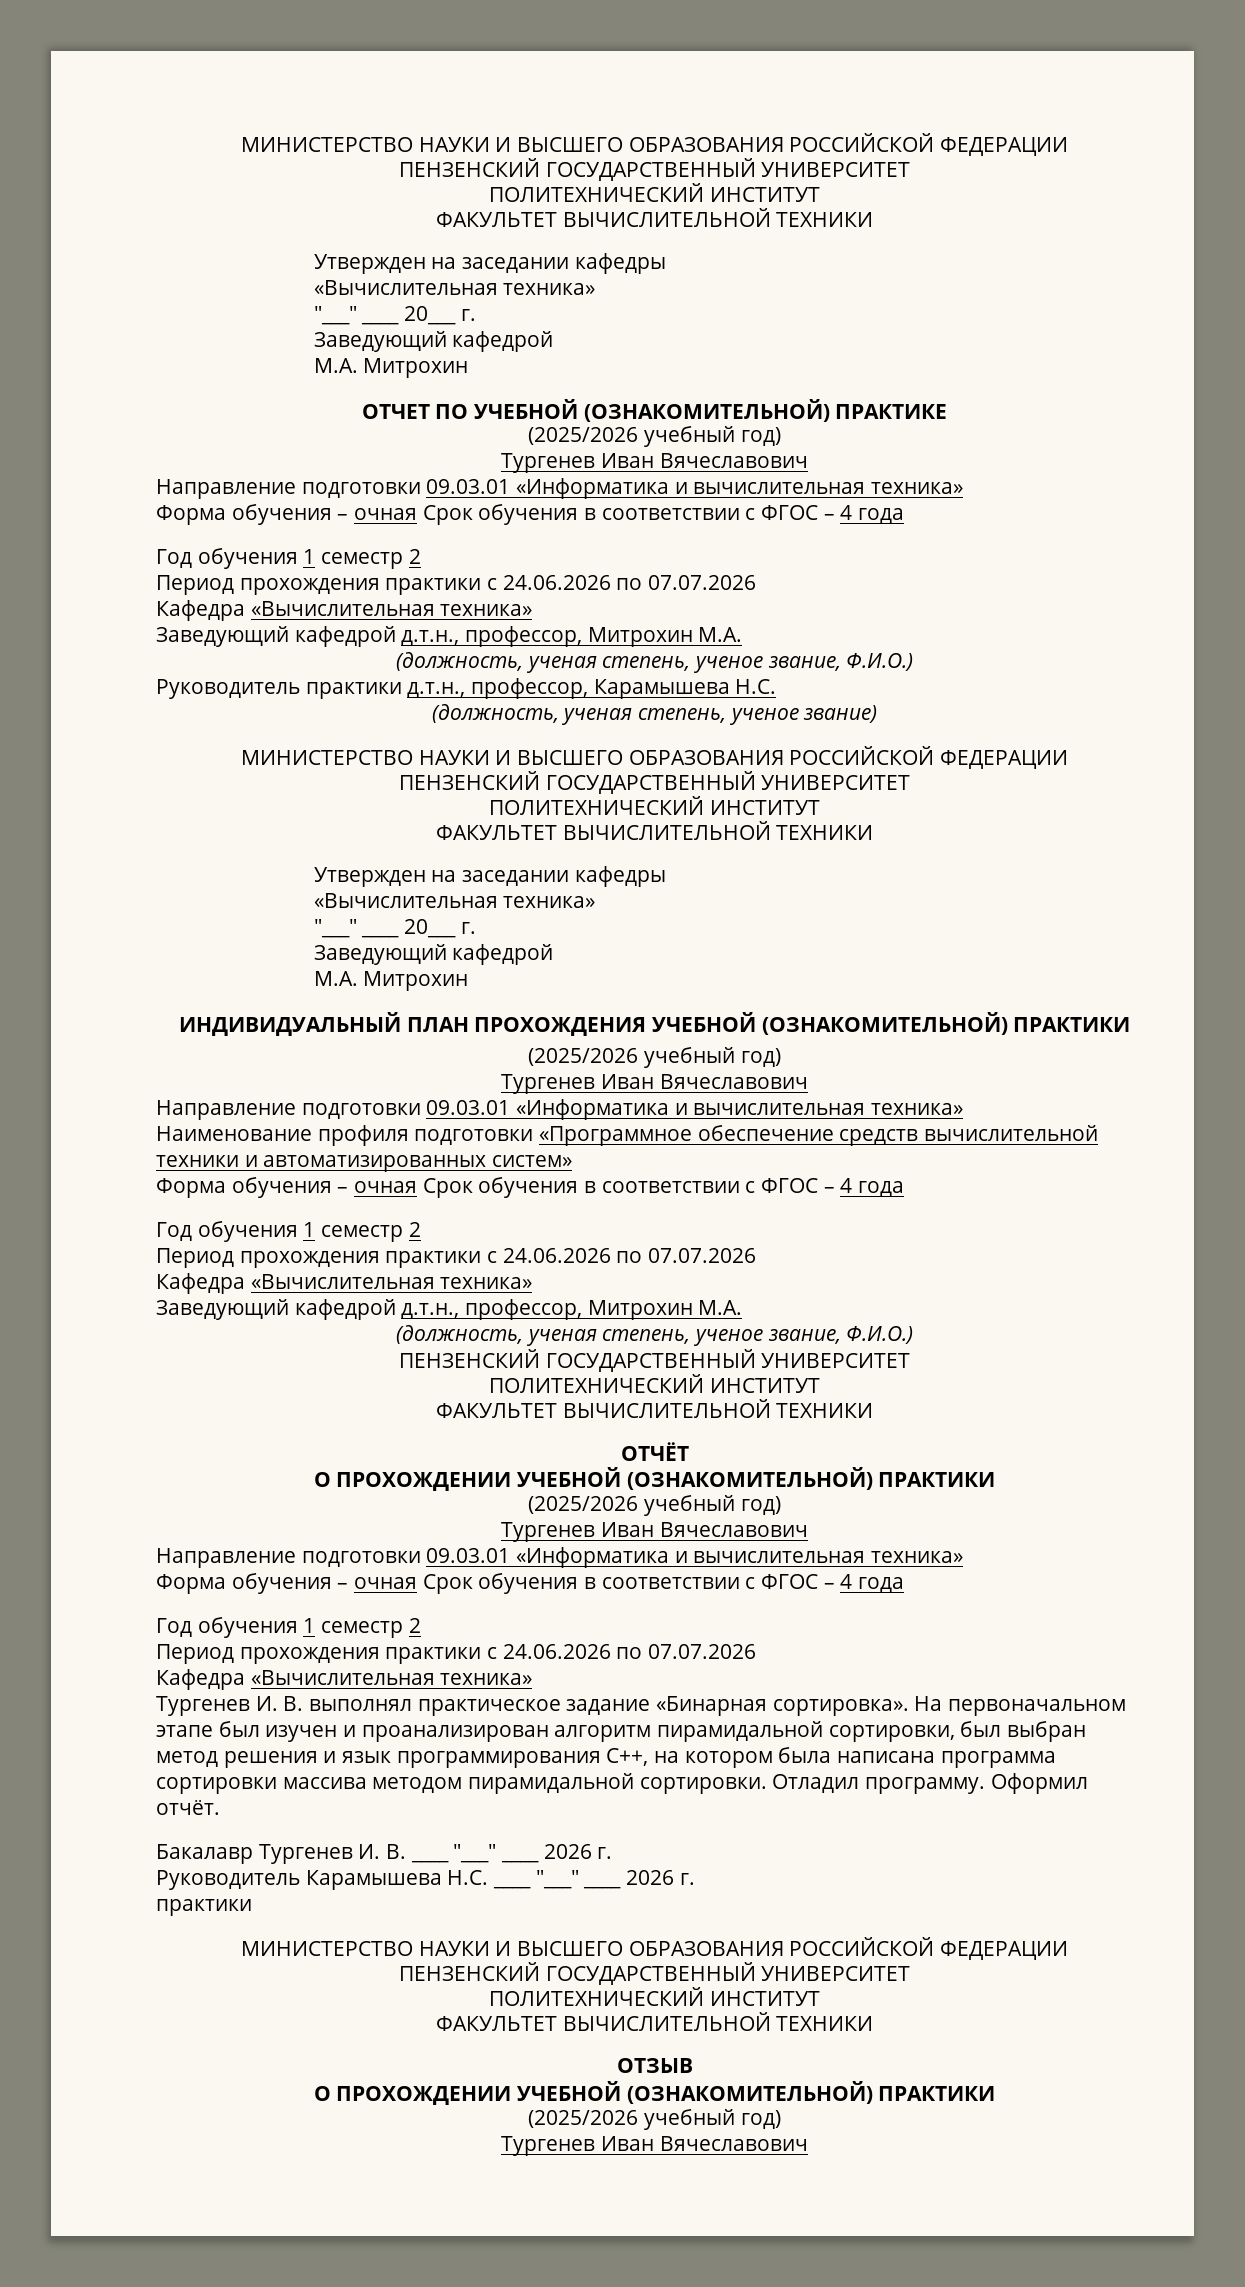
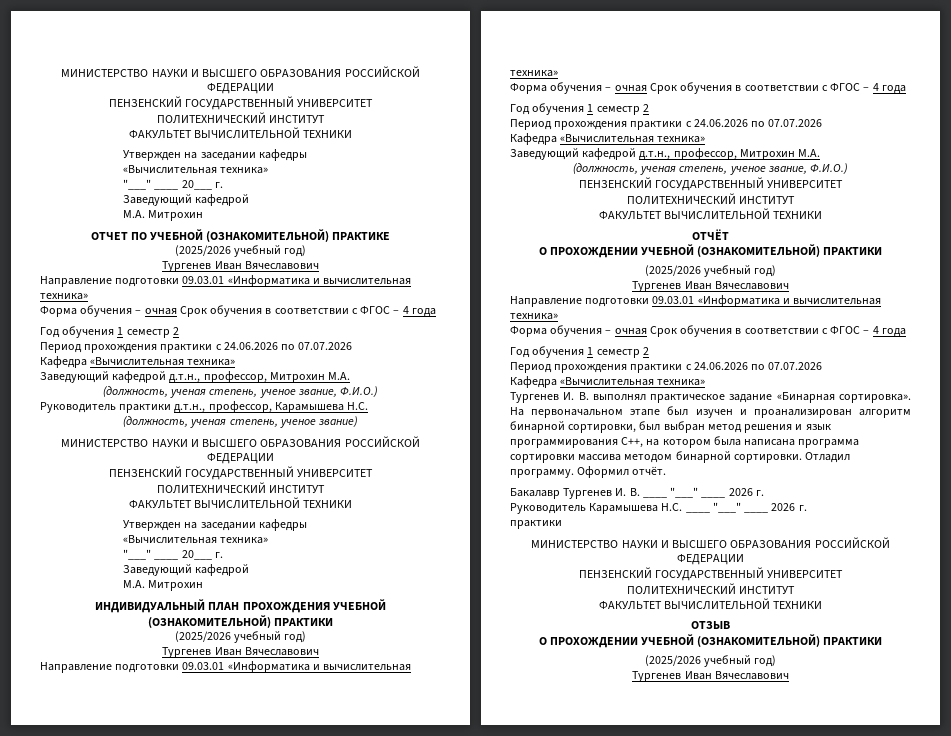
- Наименование профиля подготовки «Программное обеспечение средств вычислительной техники и автоматизированных систем»
- На первоначальном этапе был изучен и проанализирован алгоритм пирамидальной сортировки, был выбран метод решения и язык программирования C++, на котором была написана программа сортировки массива методом пирамидальной сортировки.
+ На первоначальном этапе был изучен и проанализирован алгоритм бинарной сортировки, был выбран метод решения и язык программирования C++, на котором была написана программа сортировки массива методом бинарной сортировки.

